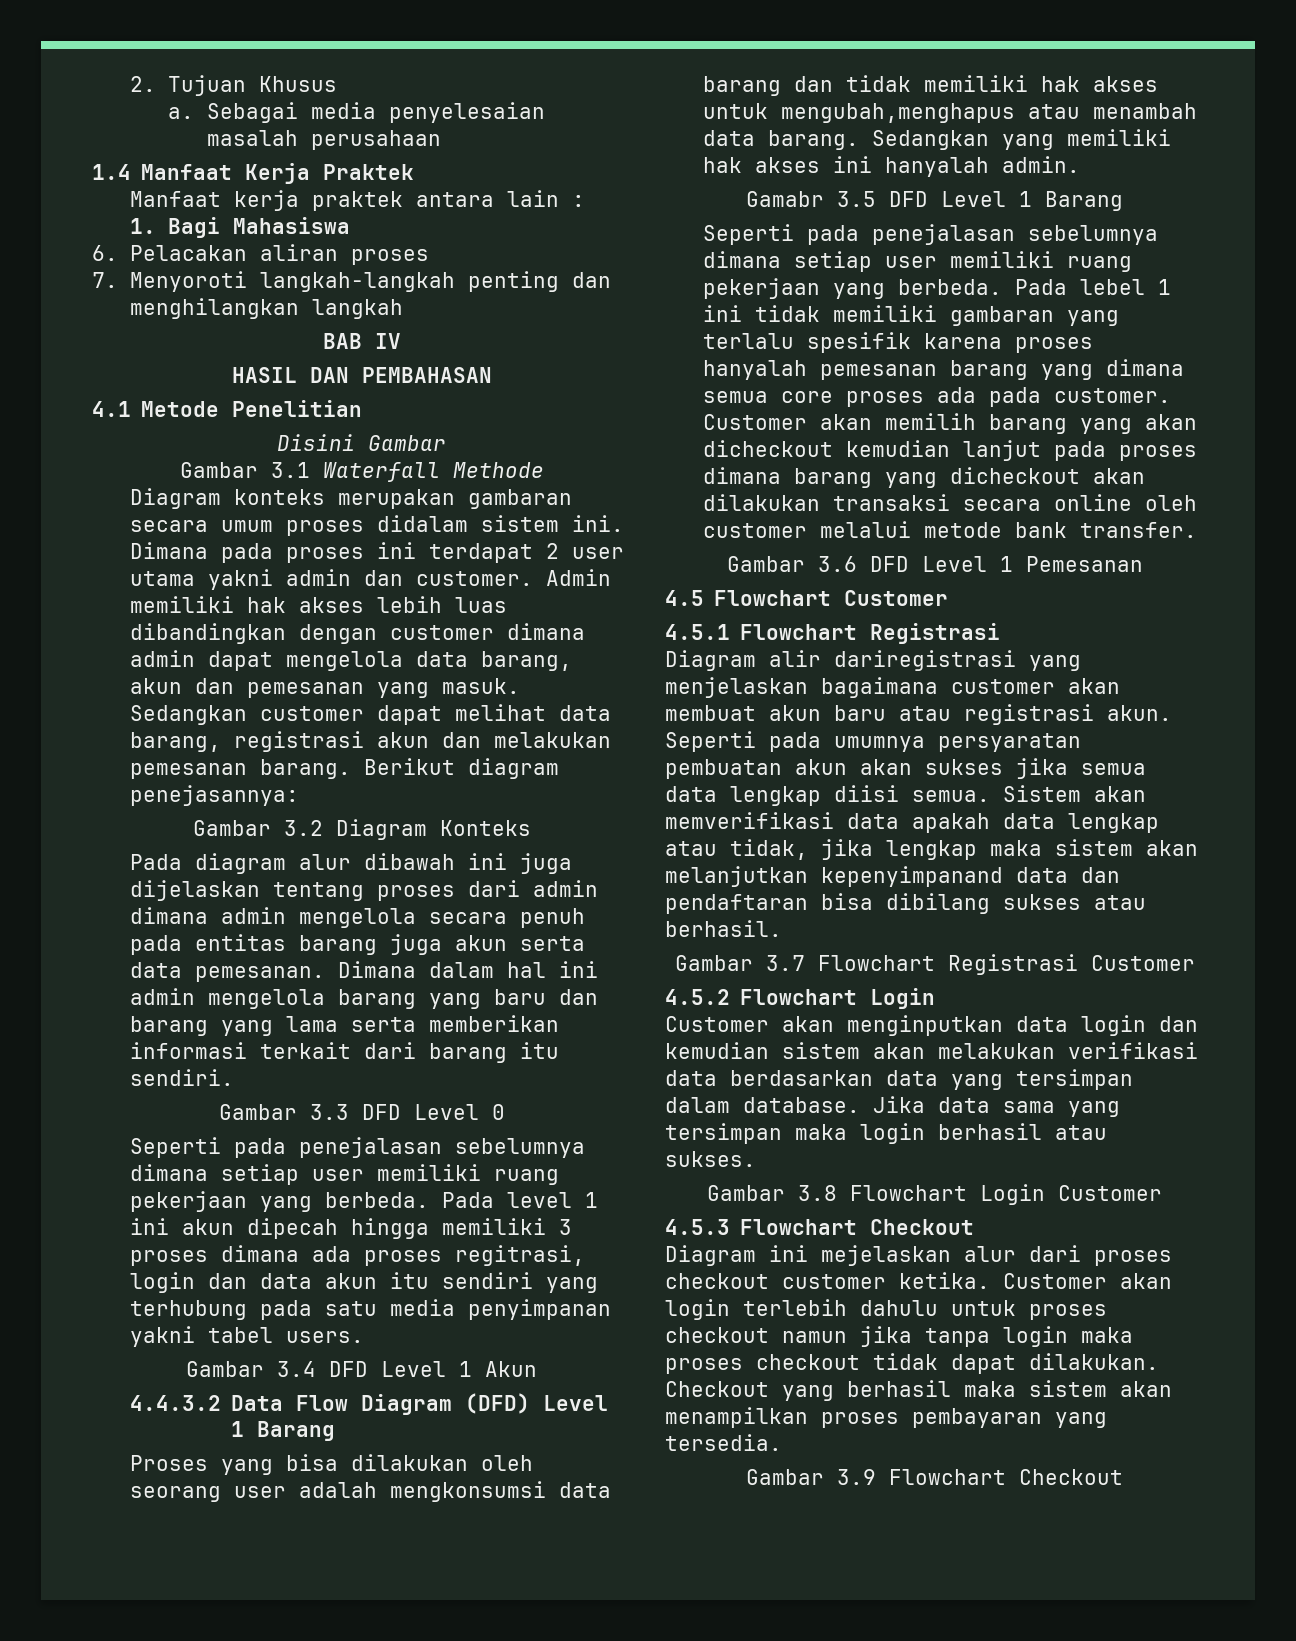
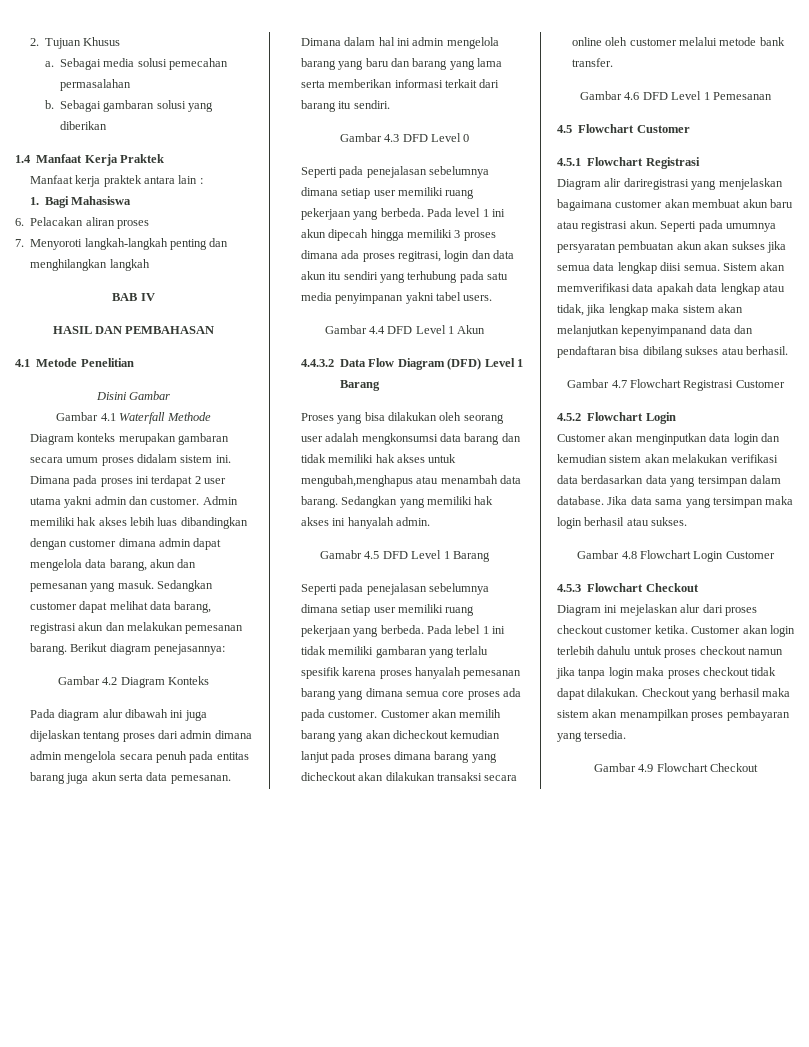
- Sebagai media penyelesaian masalah perusahaan
+ Sebagai media solusi pemecahan permasalahan
+ b. Sebagai gambaran solusi yang diberikan
- Gambar 3.1 Waterfall Methode
+ Gambar 4.1 Waterfall Methode
- Gambar 3.2 Diagram Konteks
+ Gambar 4.2 Diagram Konteks
- Gambar 3.3 DFD Level 0
+ Gambar 4.3 DFD Level 0
- Gambar 3.4 DFD Level 1 Akun
+ Gambar 4.4 DFD Level 1 Akun
- Gamabr 3.5 DFD Level 1 Barang
+ Gamabr 4.5 DFD Level 1 Barang
- Gambar 3.6 DFD Level 1 Pemesanan
+ Gambar 4.6 DFD Level 1 Pemesanan
- Gambar 3.7 Flowchart Registrasi Customer
+ Gambar 4.7 Flowchart Registrasi Customer
- Gambar 3.8 Flowchart Login Customer
+ Gambar 4.8 Flowchart Login Customer
- Gambar 3.9 Flowchart Checkout
+ Gambar 4.9 Flowchart Checkout

